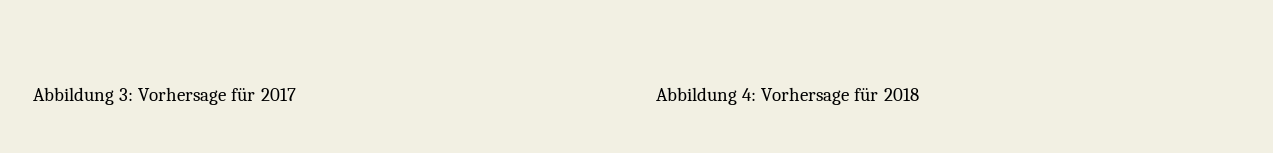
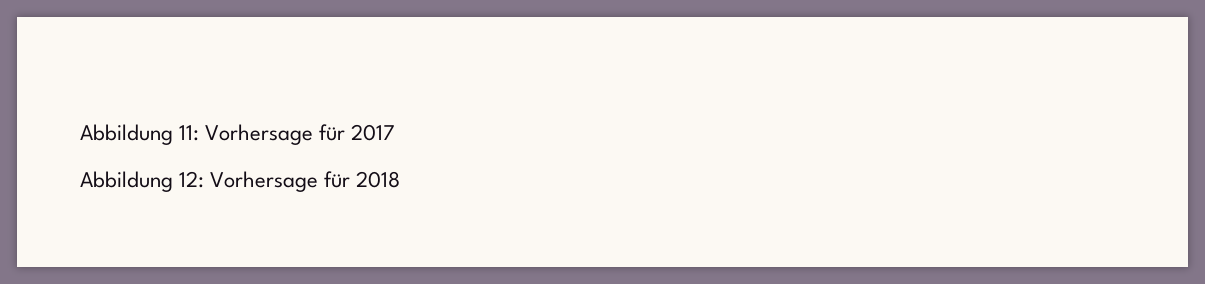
- Abbildung 3: Vorhersage für 2017
+ Abbildung 11: Vorhersage für 2017
- Abbildung 4: Vorhersage für 2018
+ Abbildung 12: Vorhersage für 2018

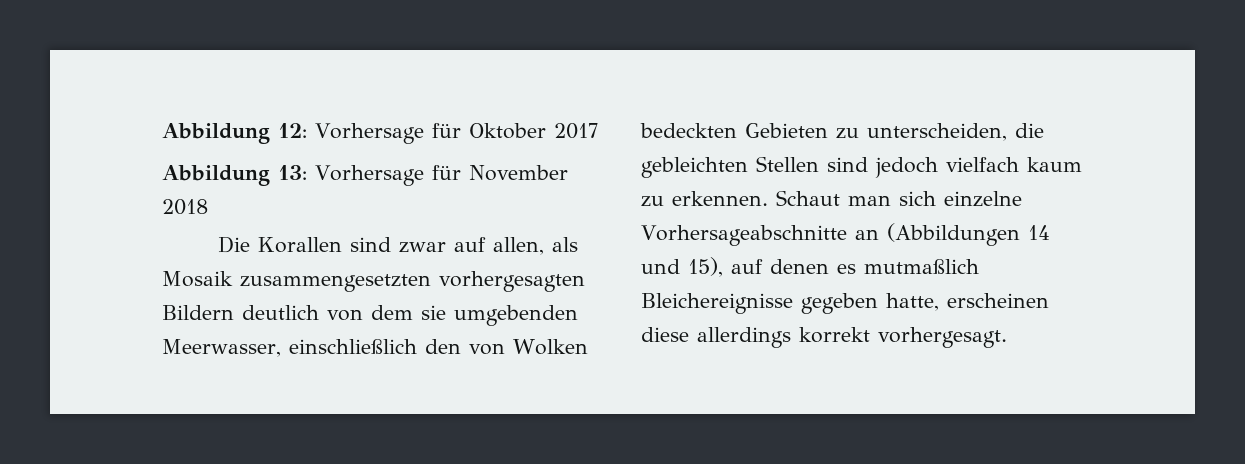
- Abbildung 11: Vorhersage für 2017
- Abbildung 12: Vorhersage für 2018
+ Abbildung 12: Vorhersage für Oktober 2017
+ Abbildung 13: Vorhersage für November 2018
+ Die Korallen sind zwar auf allen, als Mosaik zusammengesetzten vorhergesagten Bildern deutlich von dem sie umgebenden Meerwasser, einschließlich den von Wolken bedeckten Gebieten zu unterscheiden, die gebleichten Stellen sind jedoch vielfach kaum zu erkennen. Schaut man sich einzelne Vorhersageabschnitte an (Abbildungen 14 und 15), auf denen es mutmaßlich Bleichereignisse gegeben hatte, erscheinen diese allerdings korrekt vorhergesagt.

